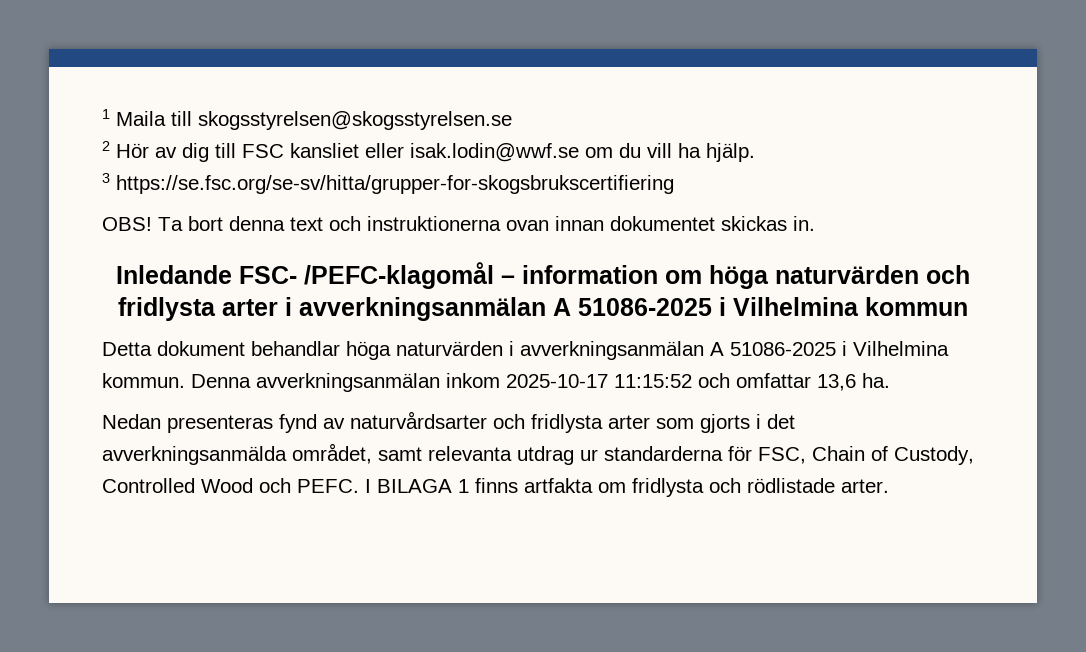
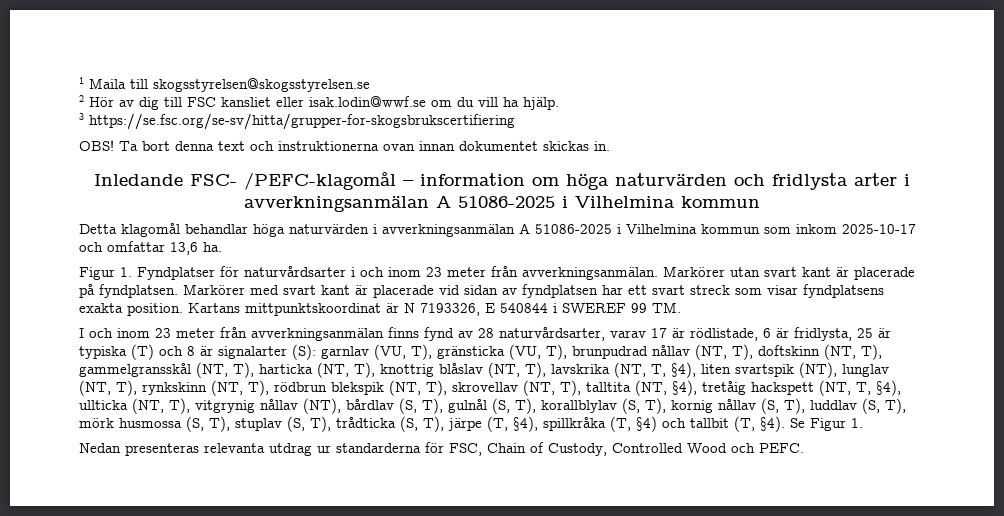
- Detta dokument behandlar höga naturvärden i avverkningsanmälan A 51086-2025 i Vilhelmina kommun. Denna avverkningsanmälan inkom 2025-10-17 11:15:52 och omfattar 13,6 ha.
+ Detta klagomål behandlar höga naturvärden i avverkningsanmälan A 51086-2025 i Vilhelmina kommun som inkom 2025-10-17 och omfattar 13,6 ha.
- Nedan presenteras fynd av naturvårdsarter och fridlysta arter som gjorts i det avverkningsanmälda området, samt relevanta utdrag ur standarderna för FSC, Chain of Custody, Controlled Wood och PEFC. I BILAGA 1 finns artfakta om fridlysta och rödlistade arter.
+ Figur 1. Fyndplatser för naturvårdsarter i och inom 23 meter från avverkningsanmälan. Markörer utan svart kant är placerade på fyndplatsen. Markörer med svart kant är placerade vid sidan av fyndplatsen har ett svart streck som visar fyndplatsens exakta position. Kartans mittpunktskoordinat är N 7193326, E 540844 i SWEREF 99 TM.
+ I och inom 23 meter från avverkningsanmälan finns fynd av 28 naturvårdsarter, varav 17 är rödlistade, 6 är fridlysta, 25 är typiska (T) och 8 är signalarter (S): garnlav (VU, T), gränsticka (VU, T), brunpudrad nållav (NT, T), doftskinn (NT, T), gammelgransskål (NT, T), harticka (NT, T), knottrig blåslav (NT, T), lavskrika (NT, T, §4), liten svartspik (NT), lunglav (NT, T), rynkskinn (NT, T), rödbrun blekspik (NT, T), skrovellav (NT, T), talltita (NT, §4), tretåig hackspett (NT, T, §4), ullticka (NT, T), vitgrynig nållav (NT), bårdlav (S, T), gulnål (S, T), korallblylav (S, T), kornig nållav (S, T), luddlav (S, T), mörk husmossa (S, T), stuplav (S, T), trådticka (S, T), järpe (T, §4), spillkråka (T, §4) och tallbit (T, §4). Se Figur 1.
+ Nedan presenteras relevanta utdrag ur standarderna för FSC, Chain of Custody, Controlled Wood och PEFC.

